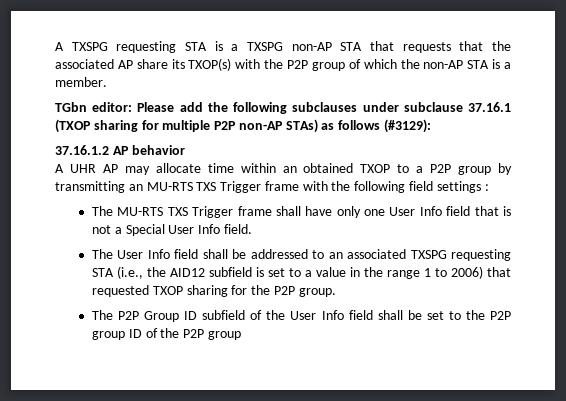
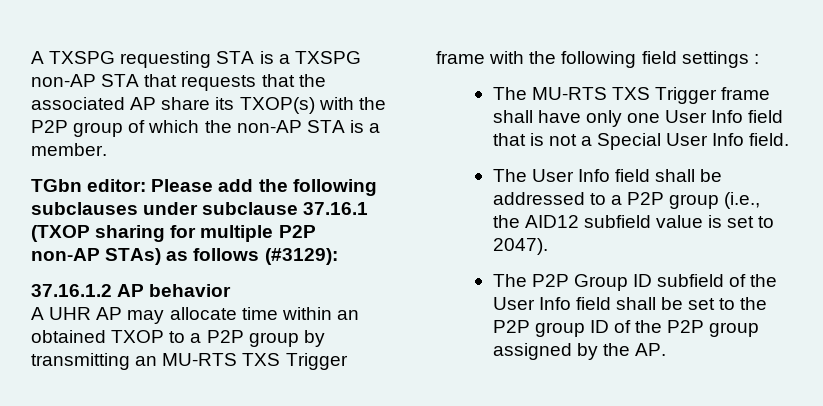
- The User Info field shall be addressed to an associated TXSPG requesting STA (i.e., the AID12 subfield is set to a value in the range 1 to 2006) that requested TXOP sharing for the P2P group.
+ The User Info field shall be addressed to a P2P group (i.e., the AID12 subfield value is set to 2047).
- The P2P Group ID subfield of the User Info field shall be set to the P2P group ID of the P2P group
+ The P2P Group ID subfield of the User Info field shall be set to the P2P group ID of the P2P group assigned by the AP.

